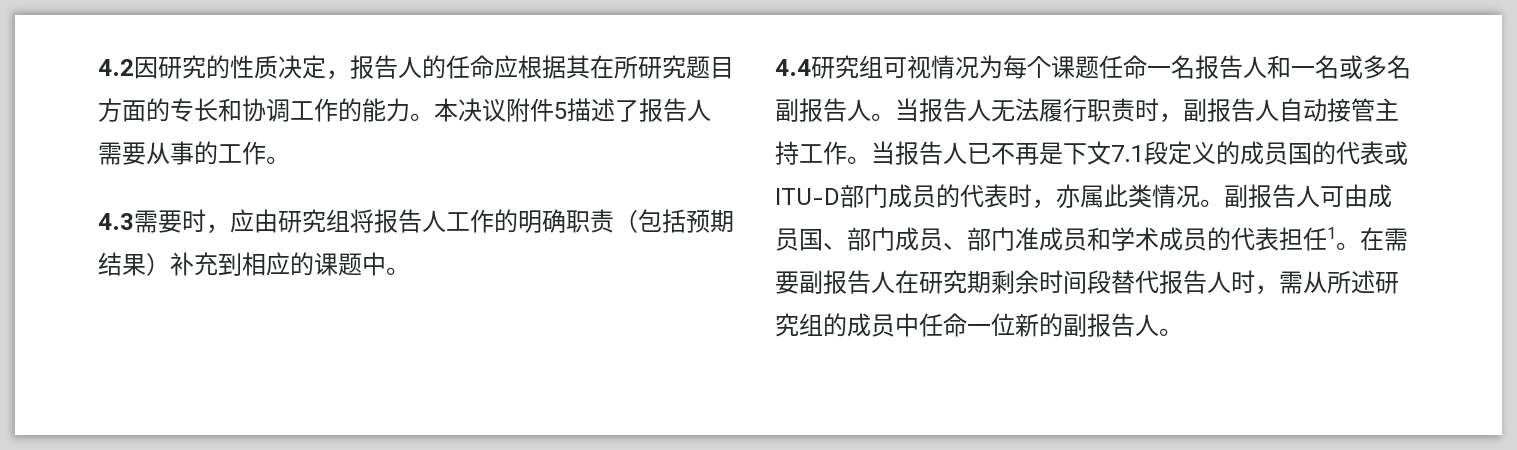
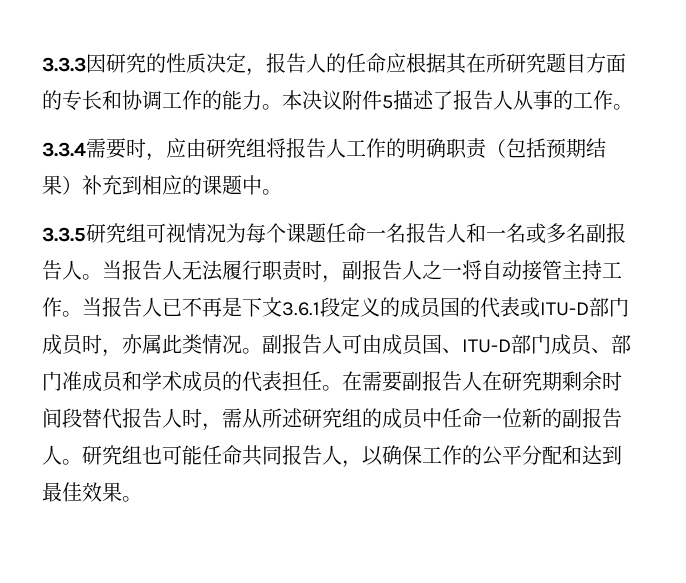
- 4.2因研究的性质决定，报告人的任命应根据其在所研究题目方面的专长和协调工作的能力。
+ 3.3.3因研究的性质决定，报告人的任命应根据其在所研究题目方面的专长和协调工作的能力。
- 本决议附件5描述了报告人需要从事的工作。
+ 本决议附件5描述了报告人从事的工作。
- 4.3需要时，应由研究组将报告人工作的明确职责（包括预期结果）补充到相应的课题中。
+ 3.3.4需要时，应由研究组将报告人工作的明确职责（包括预期结果）补充到相应的课题中。
- 4.4研究组可视情况为每个课题任命一名报告人和一名或多名副报告人。
+ 3.3.5研究组可视情况为每个课题任命一名报告人和一名或多名副报告人。
- 当报告人无法履行职责时，副报告人自动接管主持工作。
+ 当报告人无法履行职责时，副报告人之一将自动接管主持工作。
- 当报告人已不再是下文7.1段定义的成员国的代表或ITU-D部门成员的代表时，亦属此类情况。
+ 当报告人已不再是下文3.6.1段定义的成员国的代表或ITU-D部门成员时，亦属此类情况。
- 副报告人可由成员国、部门成员、部门准成员和学术成员的代表担任1。
+ 副报告人可由成员国、ITU-D部门成员、部门准成员和学术成员的代表担任。
+ 研究组也可能任命共同报告人，以确保工作的公平分配和达到最佳效果。

